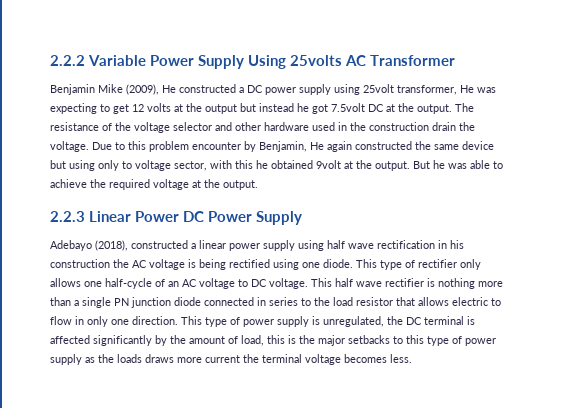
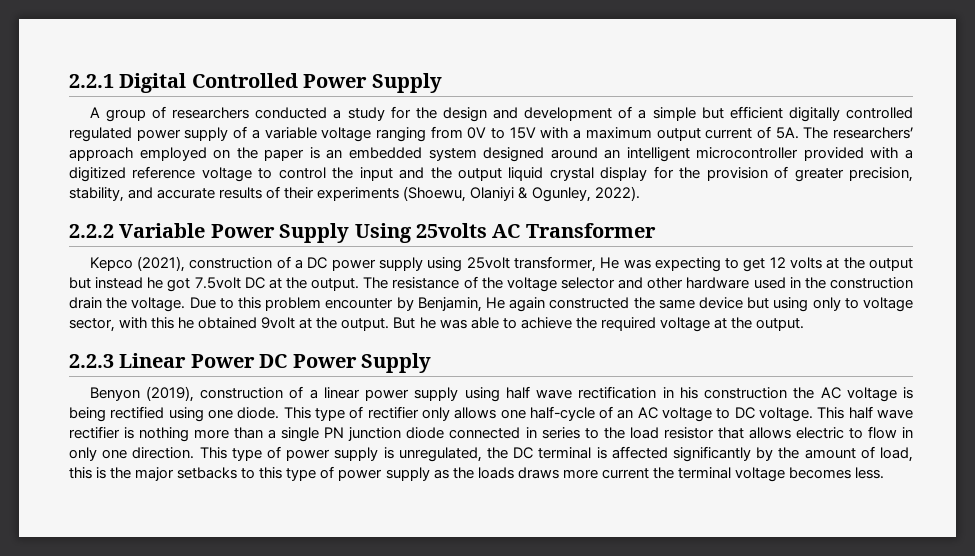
+ 2.2.1 Digital Controlled Power Supply
+ A group of researchers conducted a study for the design and development of a simple but efficient digitally controlled regulated power supply of a variable voltage ranging from 0V to 15V with a maximum output current of 5A. The researchers’ approach employed on the paper is an embedded system designed around an intelligent microcontroller provided with a digitized reference voltage to control the input and the output liquid crystal display for the provision of greater precision, stability, and accurate results of their experiments (Shoewu, Olaniyi & Ogunley, 2022).
- Benjamin Mike (2009), He constructed a DC power supply using 25volt transformer, He was expecting to get 12 volts at the output but instead he got 7.5volt DC at the output.
+ Kepco (2021), construction of a DC power supply using 25volt transformer, He was expecting to get 12 volts at the output but instead he got 7.5volt DC at the output.
- Adebayo (2018), constructed a linear power supply using half wave rectification in his construction the AC voltage is being rectified using one diode.
+ Benyon (2019), construction of a linear power supply using half wave rectification in his construction the AC voltage is being rectified using one diode.

